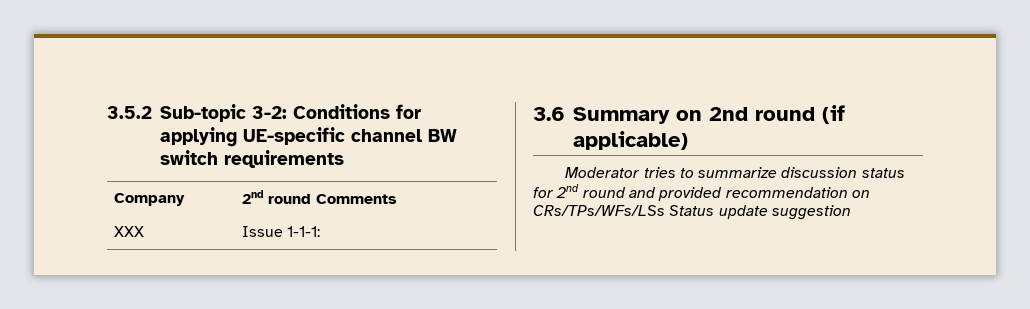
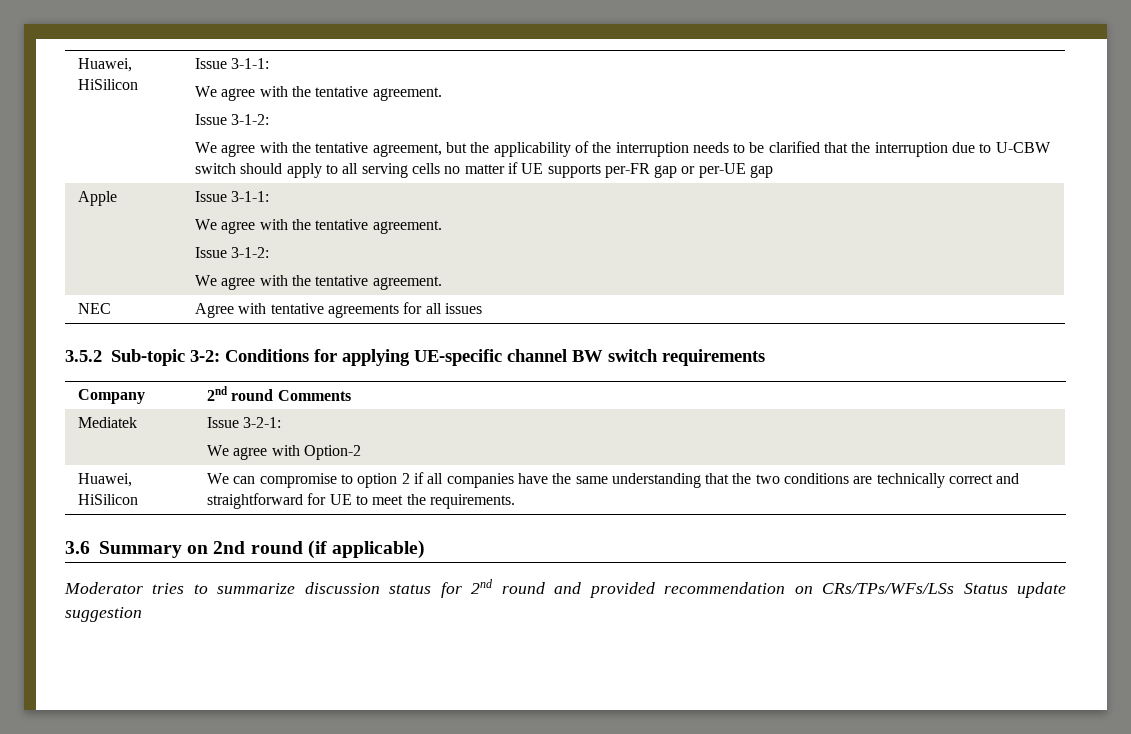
+ Huawei, HiSilicon | Issue 3-1-1:
+ We agree with the tentative agreement.
+ Issue 3-1-2:
+ We agree with the tentative agreement, but the applicability of the interruption needs to be clarified that the interruption due to U-CBW switch should apply to all serving cells no matter if UE supports per-FR gap or per-UE gap
+ Apple | Issue 3-1-1:
+ We agree with the tentative agreement.
+ Issue 3-1-2:
+ We agree with the tentative agreement.
+ NEC | Agree with tentative agreements for all issues
- XXX | Issue 1-1-1:
+ Mediatek | Issue 3-2-1:
+ We agree with Option-2
+ Huawei, HiSilicon | We can compromise to option 2 if all companies have the same understanding that the two conditions are technically correct and straightforward for UE to meet the requirements.

